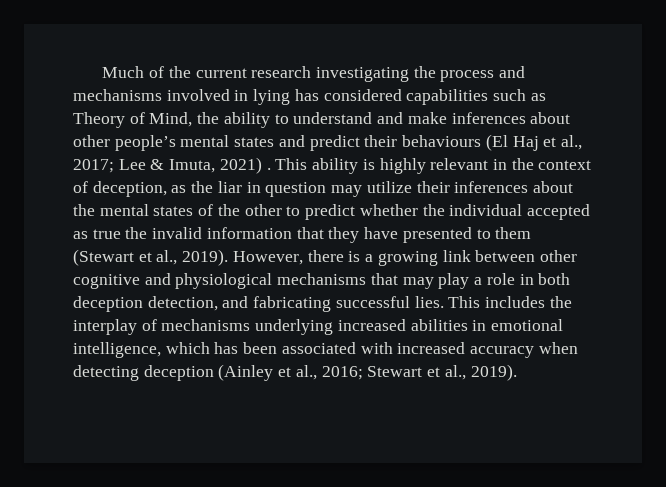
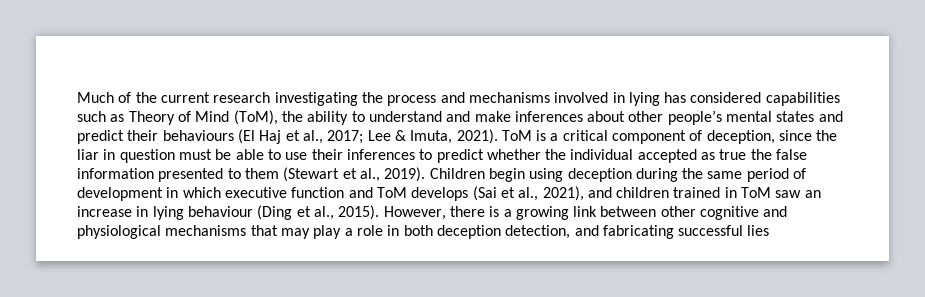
- Much of the current research investigating the process and mechanisms involved in lying has considered capabilities such as Theory of Mind, the ability to understand and make inferences about other people’s mental states and predict their behaviours (El Haj et al., 2017;
+ Much of the current research investigating the process and mechanisms involved in lying has considered capabilities such as Theory of Mind (ToM), the ability to understand and make inferences about other people’s mental states and predict their behaviours (El Haj et al., 2017;
- Lee & Imuta, 2021) . This ability is highly relevant in the context of deception, as the liar in question may utilize their inferences about the mental states of the other to predict whether the individual accepted as true the invalid information that they have presented to them (Stewart et al., 2019).
+ Lee & Imuta, 2021). ToM is a critical component of deception, since the liar in question must be able to use their inferences to predict whether the individual accepted as true the false information presented to them (Stewart et al., 2019).
+ Children begin using deception during the same period of development in which executive function and ToM develops (Sai et al., 2021), and children trained in ToM saw an increase in lying behaviour (Ding et al., 2015).
- However, there is a growing link between other cognitive and physiological mechanisms that may play a role in both deception detection, and fabricating successful lies. This includes the interplay of mechanisms underlying increased abilities in emotional intelligence, which has been associated with increased accuracy when detecting deception (Ainley et al., 2016; Stewart et al., 2019).
+ However, there is a growing link between other cognitive and physiological mechanisms that may play a role in both deception detection, and fabricating successful lies

